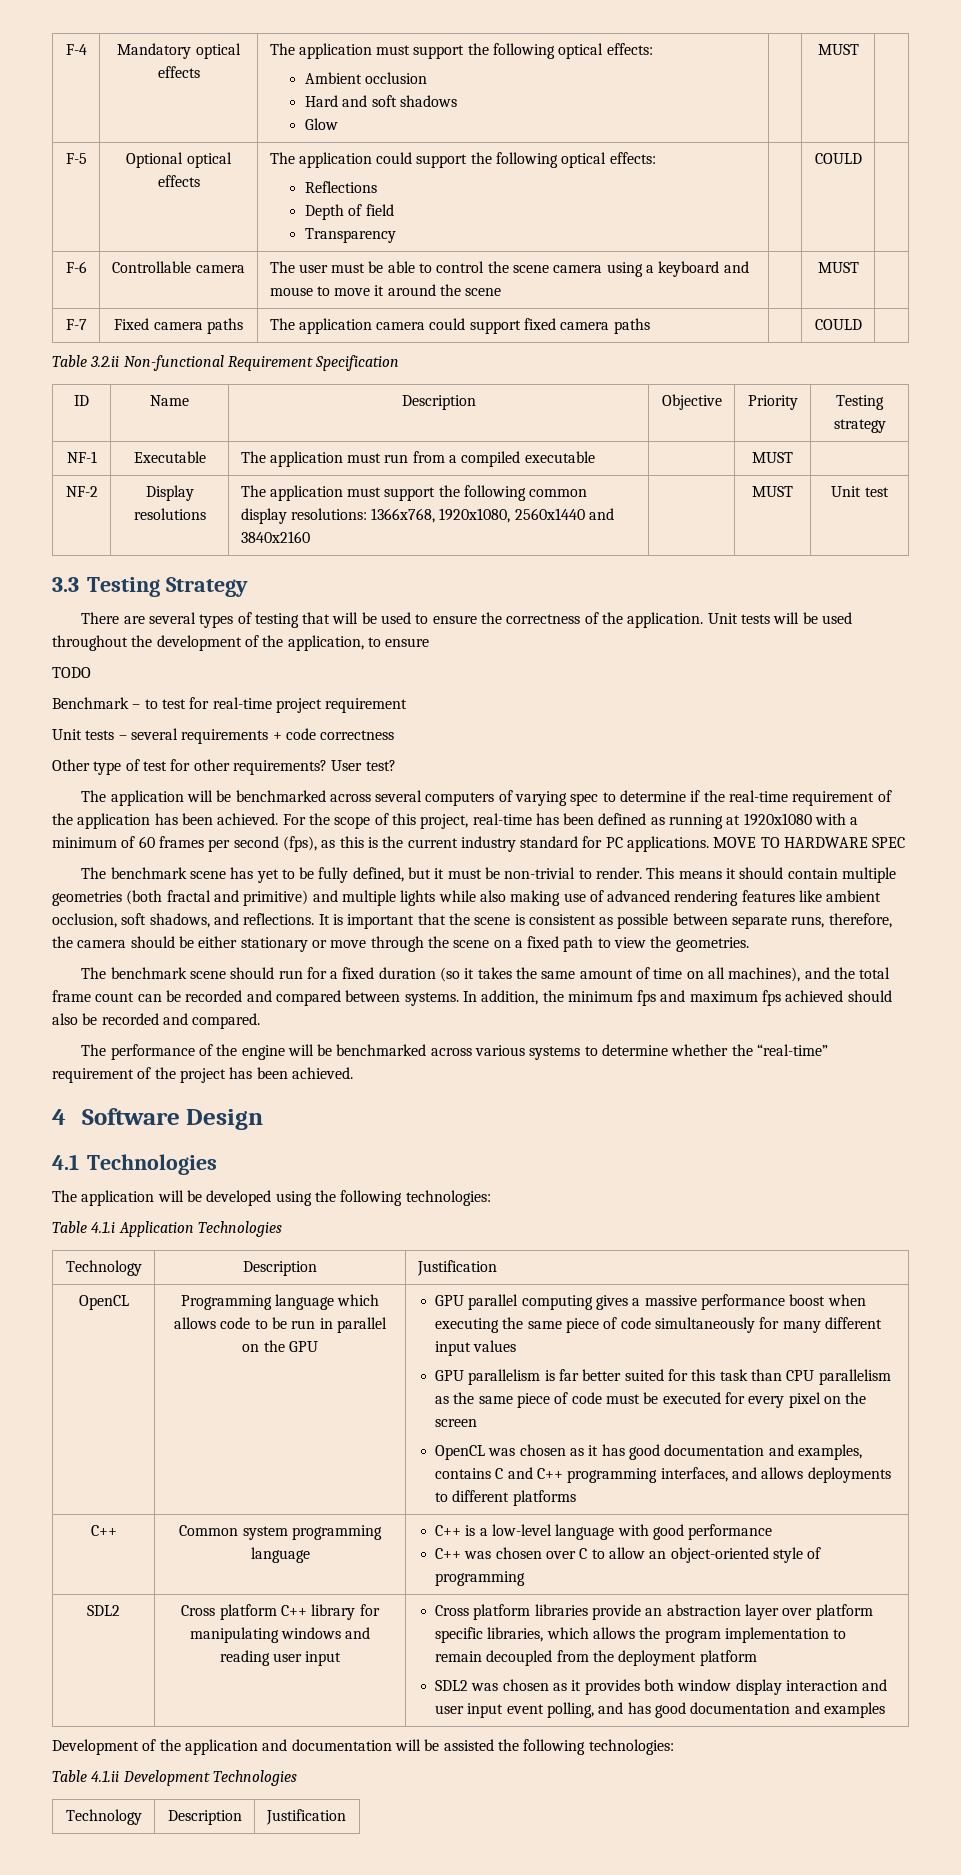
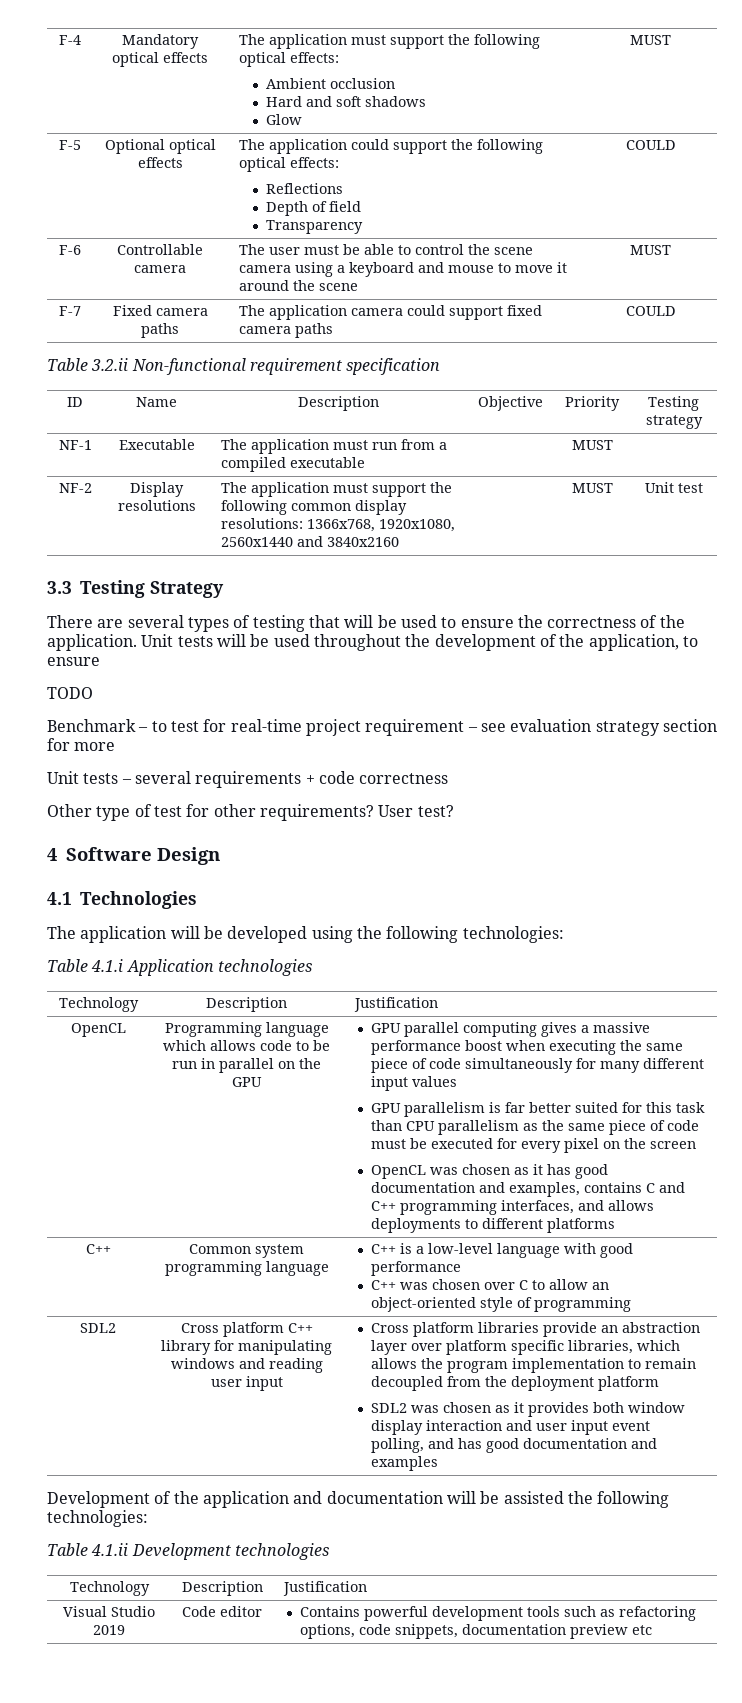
- Table 3.2.ii Non-functional Requirement Specification
+ Table 3.2.ii Non-functional requirement specification
- Benchmark – to test for real-time project requirement
+ Benchmark – to test for real-time project requirement – see evaluation strategy section for more
- The application will be benchmarked across several computers of varying spec to determine if the real-time requirement of the application has been achieved. For the scope of this project, real-time has been defined as running at 1920x1080 with a minimum of 60 frames per second (fps), as this is the current industry standard for PC applications. MOVE TO HARDWARE SPEC
- The benchmark scene has yet to be fully defined, but it must be non-trivial to render. This means it should contain multiple geometries (both fractal and primitive) and multiple lights while also making use of advanced rendering features like ambient occlusion, soft shadows, and reflections. It is important that the scene is consistent as possible between separate runs, therefore, the camera should be either stationary or move through the scene on a fixed path to view the geometries.
- The benchmark scene should run for a fixed duration (so it takes the same amount of time on all machines), and the total frame count can be recorded and compared between systems. In addition, the minimum fps and maximum fps achieved should also be recorded and compared.
- The performance of the engine will be benchmarked across various systems to determine whether the “real-time” requirement of the project has been achieved.
- Table 4.1.i Application Technologies
+ Table 4.1.i Application technologies
- Table 4.1.ii Development Technologies
+ Table 4.1.ii Development technologies
  Technology | Description | Justification
+ Visual Studio 2019 | Code editor | Contains powerful development tools such as refactoring options, code snippets, documentation preview etc

